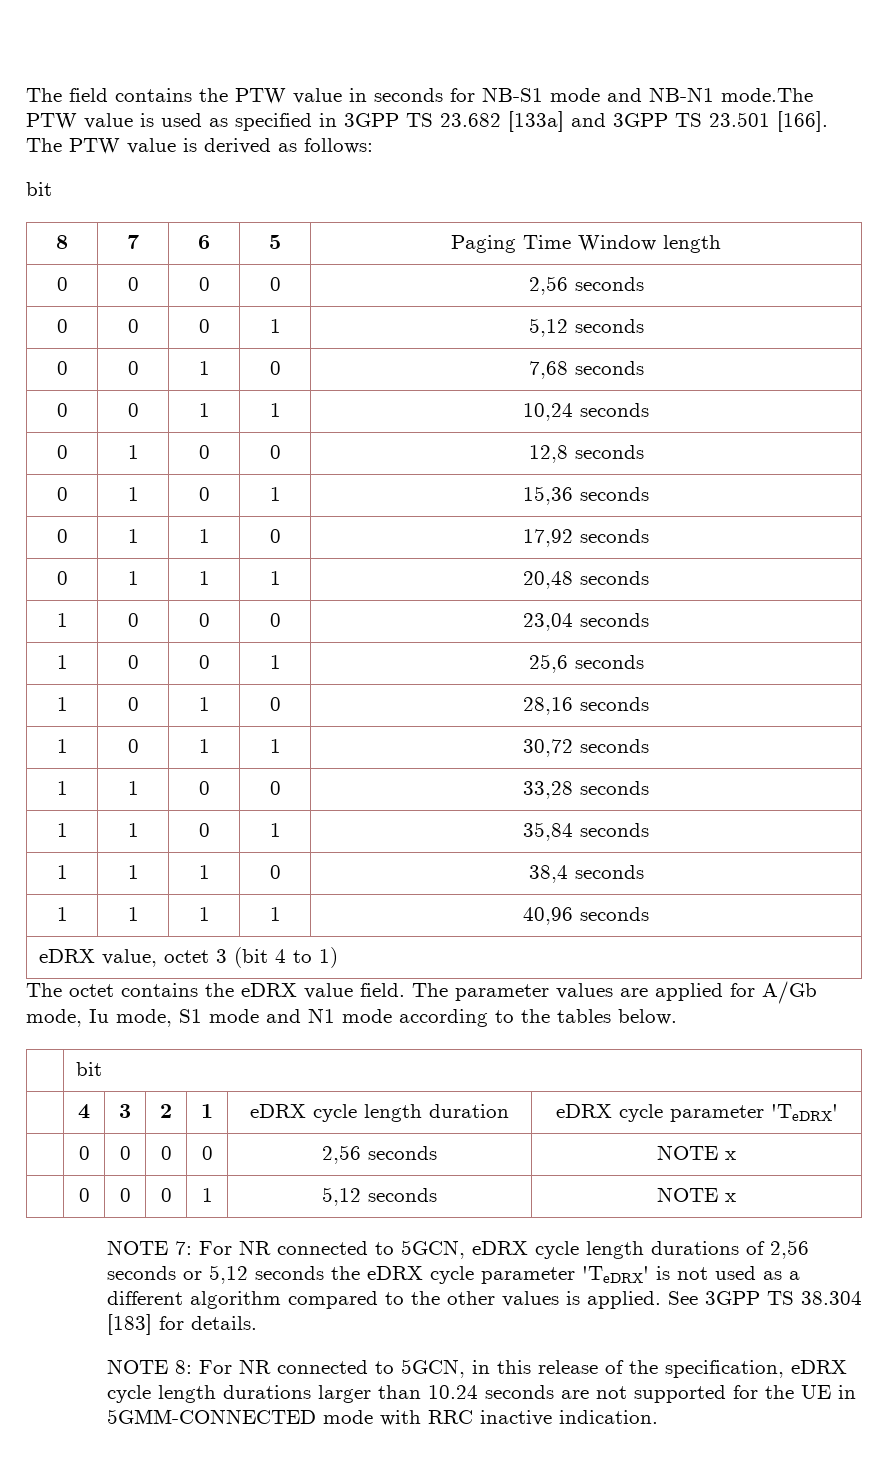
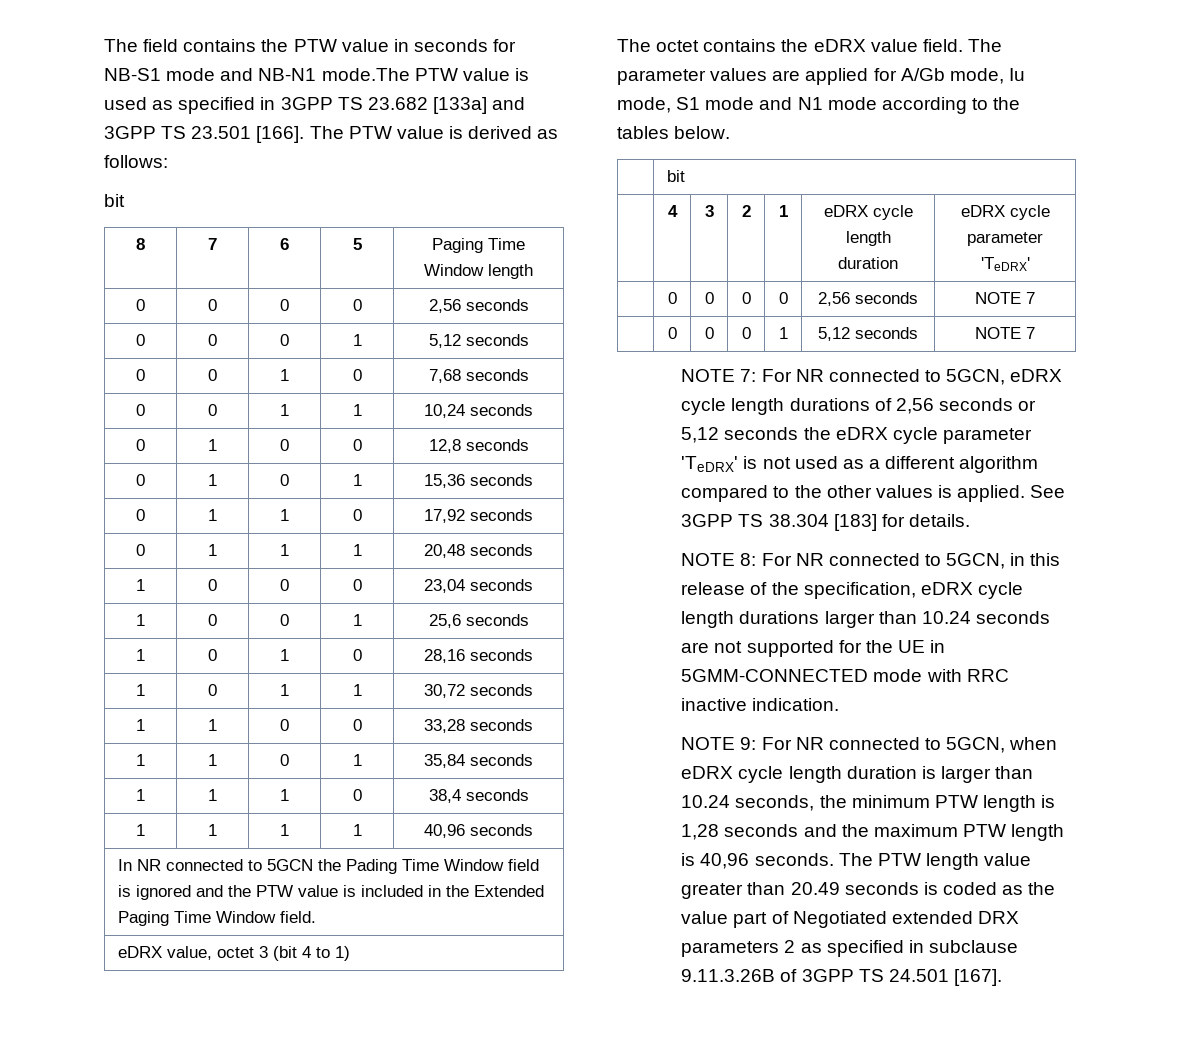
+ In NR connected to 5GCN the Pading Time Window field is ignored and the PTW value is included in the Extended Paging Time Window field.
- | 0 | 0 | 0 | 0 | 2,56 seconds | NOTE x
+ | 0 | 0 | 0 | 0 | 2,56 seconds | NOTE 7
- | 0 | 0 | 0 | 1 | 5,12 seconds | NOTE x
+ | 0 | 0 | 0 | 1 | 5,12 seconds | NOTE 7
+ NOTE 9: For NR connected to 5GCN, when eDRX cycle length duration is larger than 10.24 seconds, the minimum PTW length is 1,28 seconds and the maximum PTW length is 40,96 seconds. The PTW length value greater than 20.49 seconds is coded as the value part of Negotiated extended DRX parameters 2 as specified in subclause 9.11.3.26B of 3GPP TS 24.501 [167].

